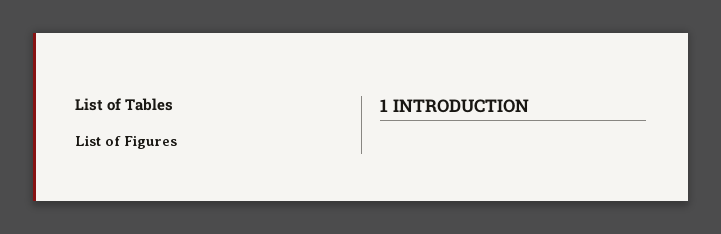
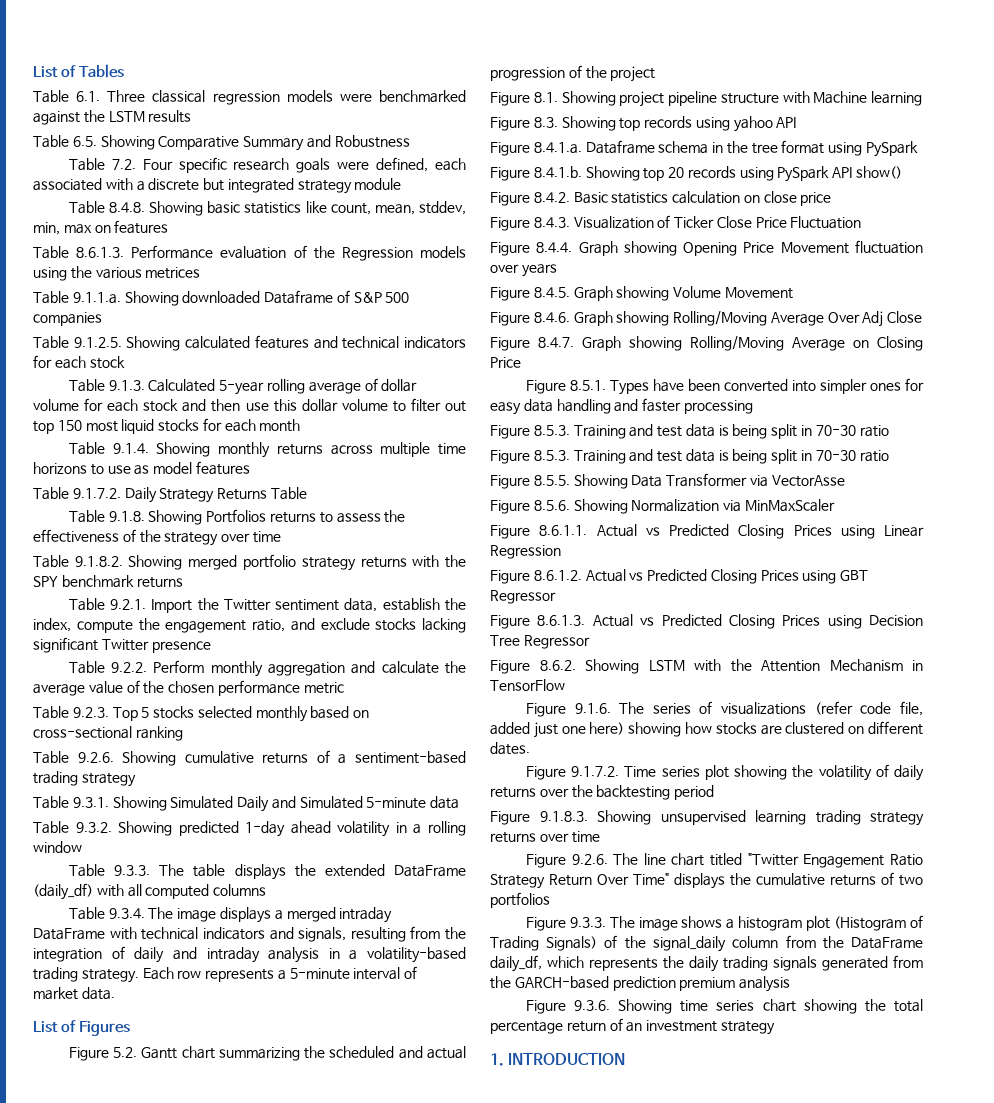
+ Table 6.1. Three classical regression models were benchmarked against the LSTM results
+ Table 6.5. Showing Comparative Summary and Robustness
+ Table 7.2. Four specific research goals were defined, each associated with a discrete but integrated strategy module
+ Table 8.4.8. Showing basic statistics like count, mean, stddev, min, max on features
+ Table 8.6.1.3. Performance evaluation of the Regression models using the various metrices
+ Table 9.1.1.a. Showing downloaded Dataframe of S&P 500 companies
+ Table 9.1.2.5. Showing calculated features and technical indicators for each stock
+ Table 9.1.3. Calculated 5-year rolling average of dollar volume for each stock and then use this dollar volume to filter out top 150 most liquid stocks for each month
+ Table 9.1.4. Showing monthly returns across multiple time horizons to use as model features
+ Table 9.1.7.2. Daily Strategy Returns Table
+ Table 9.1.8. Showing Portfolios returns to assess the effectiveness of the strategy over time
+ Table 9.1.8.2. Showing merged portfolio strategy returns with the SPY benchmark returns
+ Table 9.2.1. Import the Twitter sentiment data, establish the index, compute the engagement ratio, and exclude stocks lacking significant Twitter presence
+ Table 9.2.2. Perform monthly aggregation and calculate the average value of the chosen performance metric
+ Table 9.2.3. Top 5 stocks selected monthly based on cross-sectional ranking
+ Table 9.2.6. Showing cumulative returns of a sentiment-based trading strategy
+ Table 9.3.1. Showing Simulated Daily and Simulated 5-minute data
+ Table 9.3.2. Showing predicted 1-day ahead volatility in a rolling window
+ Table 9.3.3. The table displays the extended DataFrame (daily_df) with all computed columns
+ Table 9.3.4. The image displays a merged intraday DataFrame with technical indicators and signals, resulting from the integration of daily and intraday analysis in a volatility-based trading strategy. Each row represents a 5-minute interval of market data.
  List of Figures
- 1 INTRODUCTION
+ Figure 5.2. Gantt chart summarizing the scheduled and actual progression of the project
+ Figure 8.1. Showing project pipeline structure with Machine learning
+ Figure 8.3. Showing top records using yahoo API
+ Figure 8.4.1.a. Dataframe schema in the tree format using PySpark
+ Figure 8.4.1.b. Showing top 20 records using PySpark API show()
+ Figure 8.4.2. Basic statistics calculation on close price
+ Figure 8.4.3. Visualization of Ticker Close Price Fluctuation
+ Figure 8.4.4. Graph showing Opening Price Movement fluctuation over years
+ Figure 8.4.5. Graph showing Volume Movement
+ Figure 8.4.6. Graph showing Rolling/Moving Average Over Adj Close
+ Figure 8.4.7. Graph showing Rolling/Moving Average on Closing Price
+ Figure 8.5.1. Types have been converted into simpler ones for easy data handling and faster processing
+ Figure 8.5.3. Training and test data is being split in 70-30 ratio
+ Figure 8.5.3. Training and test data is being split in 70-30 ratio
+ Figure 8.5.5. Showing Data Transformer via VectorAsse
+ Figure 8.5.6. Showing Normalization via MinMaxScaler
+ Figure 8.6.1.1. Actual vs Predicted Closing Prices using Linear Regression
+ Figure 8.6.1.2. Actual vs Predicted Closing Prices using GBT Regressor
+ Figure 8.6.1.3. Actual vs Predicted Closing Prices using Decision Tree Regressor
+ Figure 8.6.2. Showing LSTM with the Attention Mechanism in TensorFlow
+ Figure 9.1.6. The series of visualizations (refer code file, added just one here) showing how stocks are clustered on different dates.
+ Figure 9.1.7.2. Time series plot showing the volatility of daily returns over the backtesting period
+ Figure 9.1.8.3. Showing unsupervised learning trading strategy returns over time
+ Figure 9.2.6. The line chart titled "Twitter Engagement Ratio Strategy Return Over Time" displays the cumulative returns of two portfolios
+ Figure 9.3.3. The image shows a histogram plot (Histogram of Trading Signals) of the signal_daily column from the DataFrame daily_df, which represents the daily trading signals generated from the GARCH-based prediction premium analysis
+ Figure 9.3.6. Showing time series chart showing the total percentage return of an investment strategy
+ 1. INTRODUCTION

